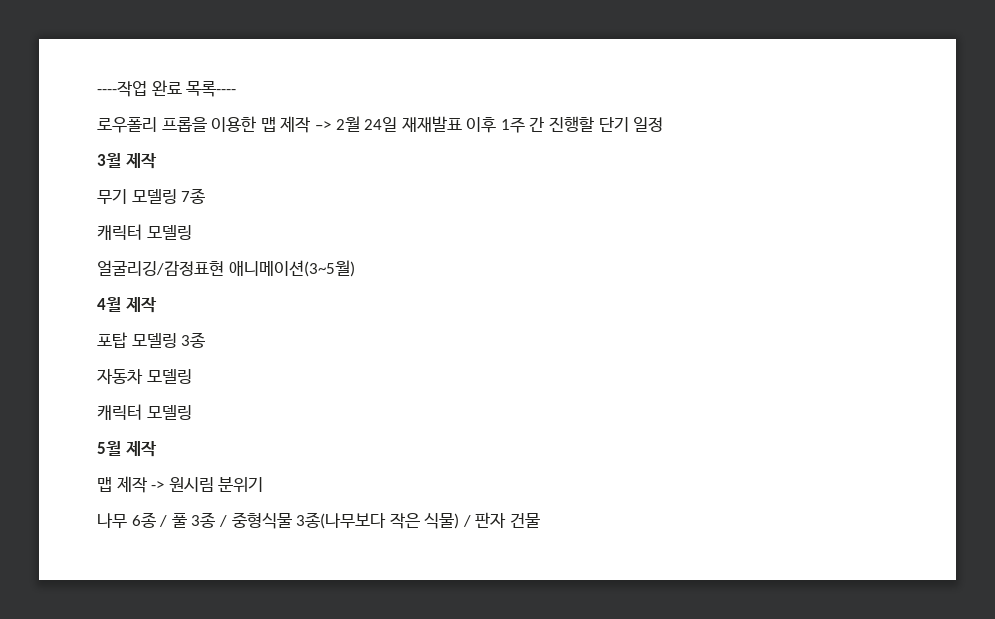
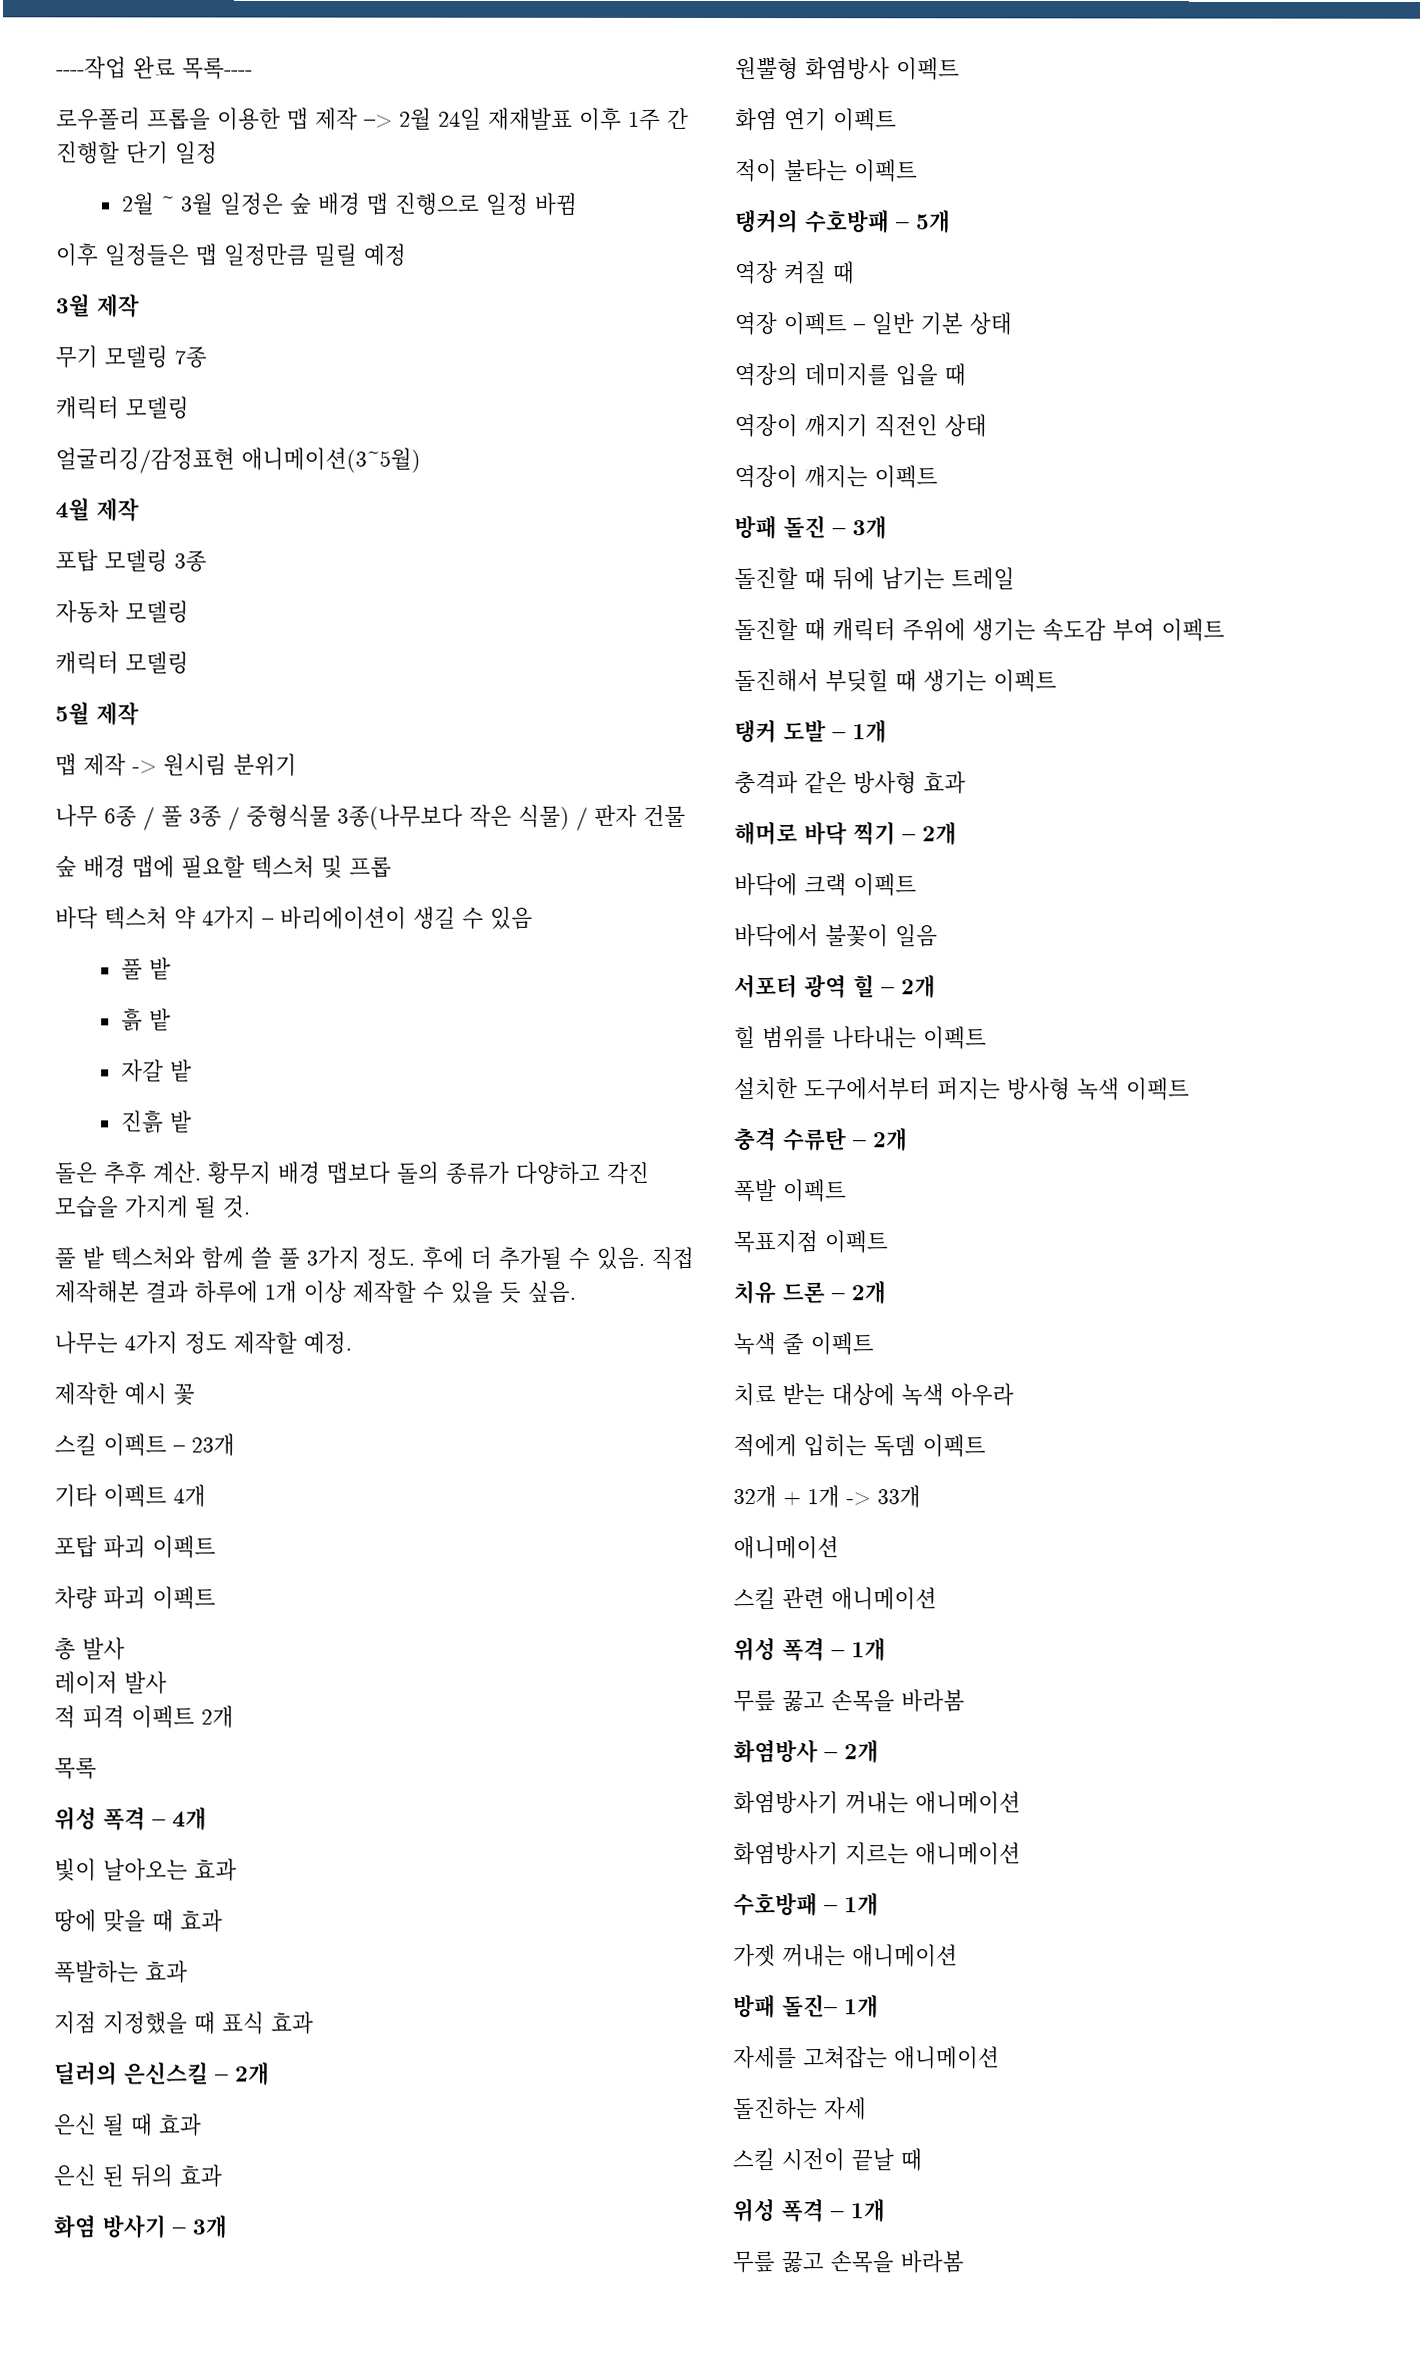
+ 2월 ~ 3월 일정은 숲 배경 맵 진행으로 일정 바뀜
+ 이후 일정들은 맵 일정만큼 밀릴 예정
+ 숲 배경 맵에 필요할 텍스처 및 프롭
+ 바닥 텍스처 약 4가지 – 바리에이션이 생길 수 있음
+ 풀 밭
+ 흙 밭
+ 자갈 밭
+ 진흙 밭
+ 돌은 추후 계산. 황무지 배경 맵보다 돌의 종류가 다양하고 각진 모습을 가지게 될 것.
+ 풀 밭 텍스처와 함께 쓸 풀 3가지 정도. 후에 더 추가될 수 있음. 직접 제작해본 결과 하루에 1개 이상 제작할 수 있을 듯 싶음.
+ 나무는 4가지 정도 제작할 예정.
+ 제작한 예시 꽃
+ 스킬 이펙트 – 23개
+ 기타 이펙트 4개
+ 포탑 파괴 이펙트
+ 차량 파괴 이펙트
+ 총 발사
+ 레이저 발사
+ 적 피격 이펙트 2개
+ 목록
+ 위성 폭격 – 4개
+ 빛이 날아오는 효과
+ 땅에 맞을 때 효과
+ 폭발하는 효과
+ 지점 지정했을 때 표식 효과
+ 딜러의 은신스킬 – 2개
+ 은신 될 때 효과
+ 은신 된 뒤의 효과
+ 화염 방사기 – 3개
+ 원뿔형 화염방사 이펙트
+ 화염 연기 이펙트
+ 적이 불타는 이펙트
+ 탱커의 수호방패 – 5개
+ 역장 켜질 때
+ 역장 이펙트 – 일반 기본 상태
+ 역장의 데미지를 입을 때
+ 역장이 깨지기 직전인 상태
+ 역장이 깨지는 이펙트
+ 방패 돌진 – 3개
+ 돌진할 때 뒤에 남기는 트레일
+ 돌진할 때 캐릭터 주위에 생기는 속도감 부여 이펙트
+ 돌진해서 부딪힐 때 생기는 이펙트
+ 탱커 도발 – 1개
+ 충격파 같은 방사형 효과
+ 해머로 바닥 찍기 – 2개
+ 바닥에 크랙 이펙트
+ 바닥에서 불꽃이 일음
+ 서포터 광역 힐 – 2개
+ 힐 범위를 나타내는 이펙트
+ 설치한 도구에서부터 퍼지는 방사형 녹색 이펙트
+ 충격 수류탄 – 2개
+ 폭발 이펙트
+ 목표지점 이펙트
+ 치유 드론 – 2개
+ 녹색 줄 이펙트
+ 치료 받는 대상에 녹색 아우라
+ 적에게 입히는 독뎀 이펙트
+ 32개 + 1개 -> 33개
+ 애니메이션
+ 스킬 관련 애니메이션
+ 위성 폭격 – 1개
+ 무릎 꿇고 손목을 바라봄
+ 화염방사 – 2개
+ 화염방사기 꺼내는 애니메이션
+ 화염방사기 지르는 애니메이션
+ 수호방패 – 1개
+ 가젯 꺼내는 애니메이션
+ 방패 돌진– 1개
+ 자세를 고쳐잡는 애니메이션
+ 돌진하는 자세
+ 스킬 시전이 끝날 때
+ 위성 폭격 – 1개
+ 무릎 꿇고 손목을 바라봄

